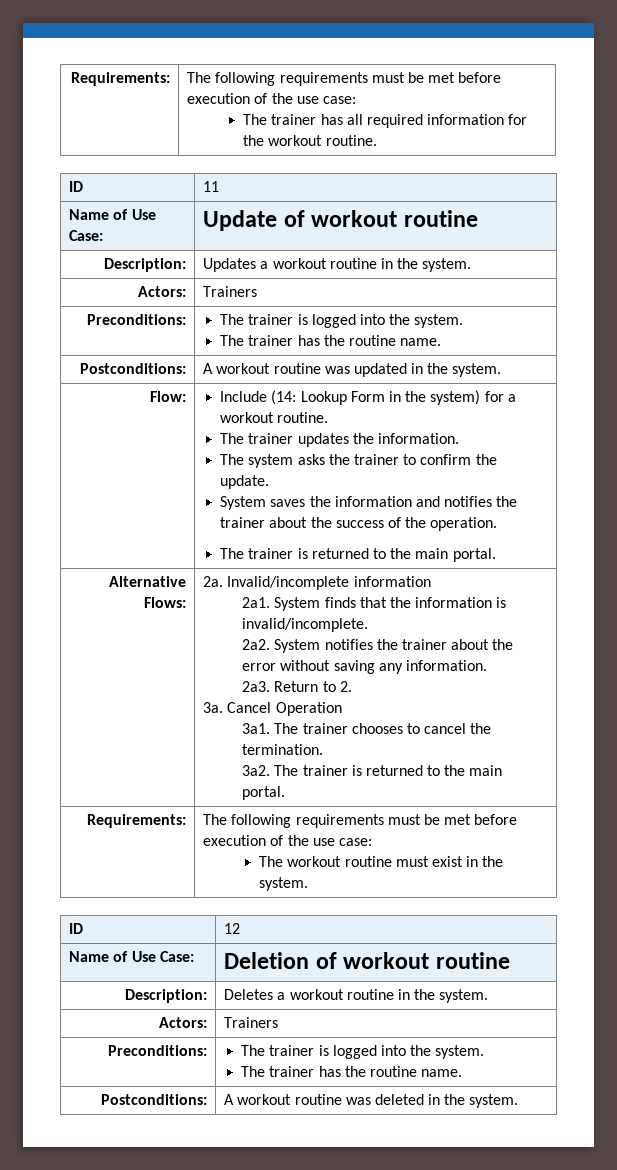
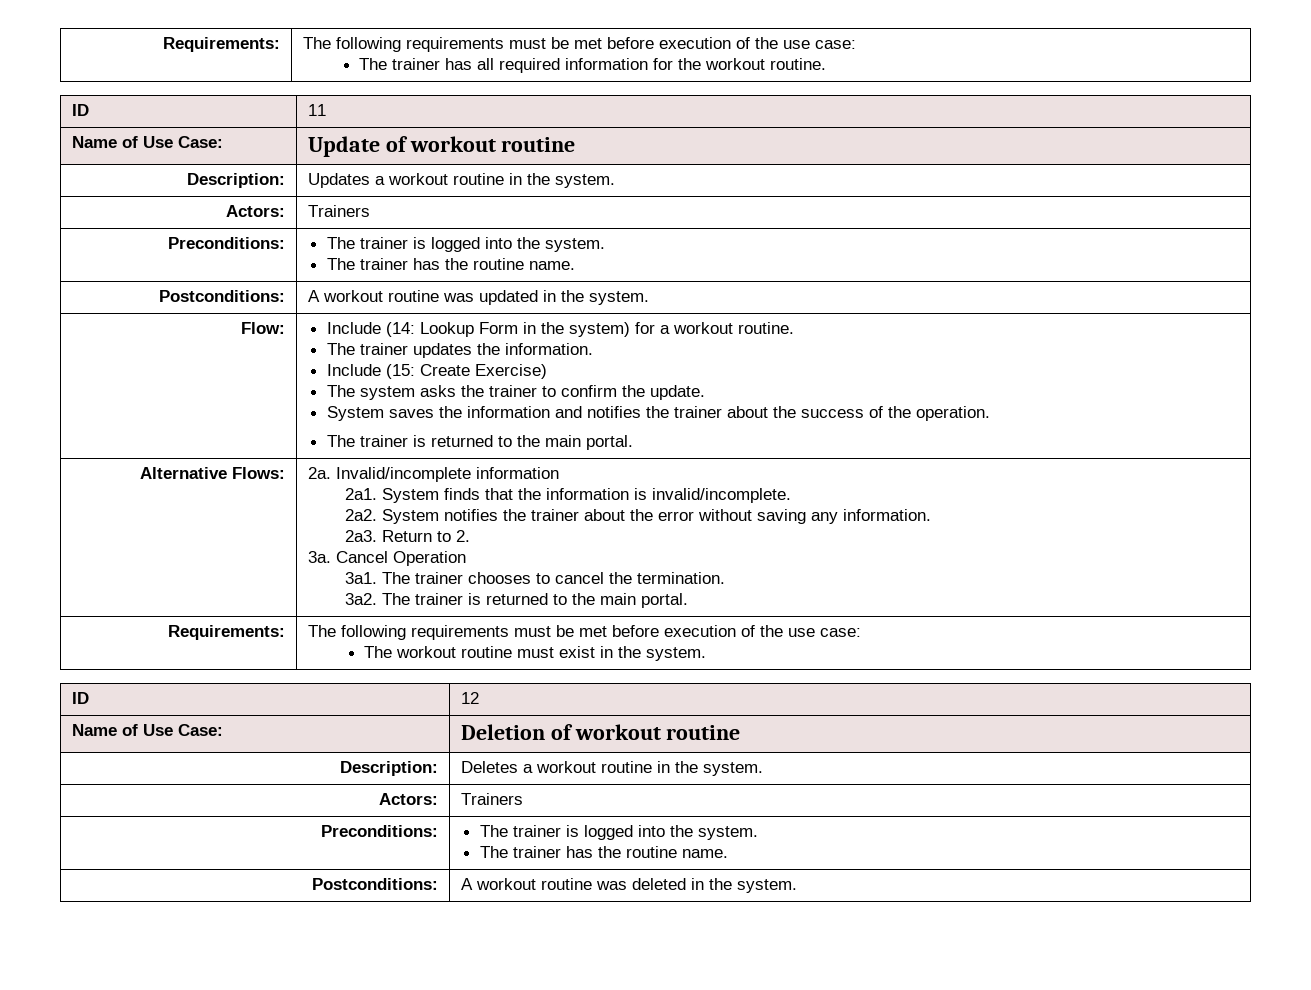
+ Include (15: Create Exercise)

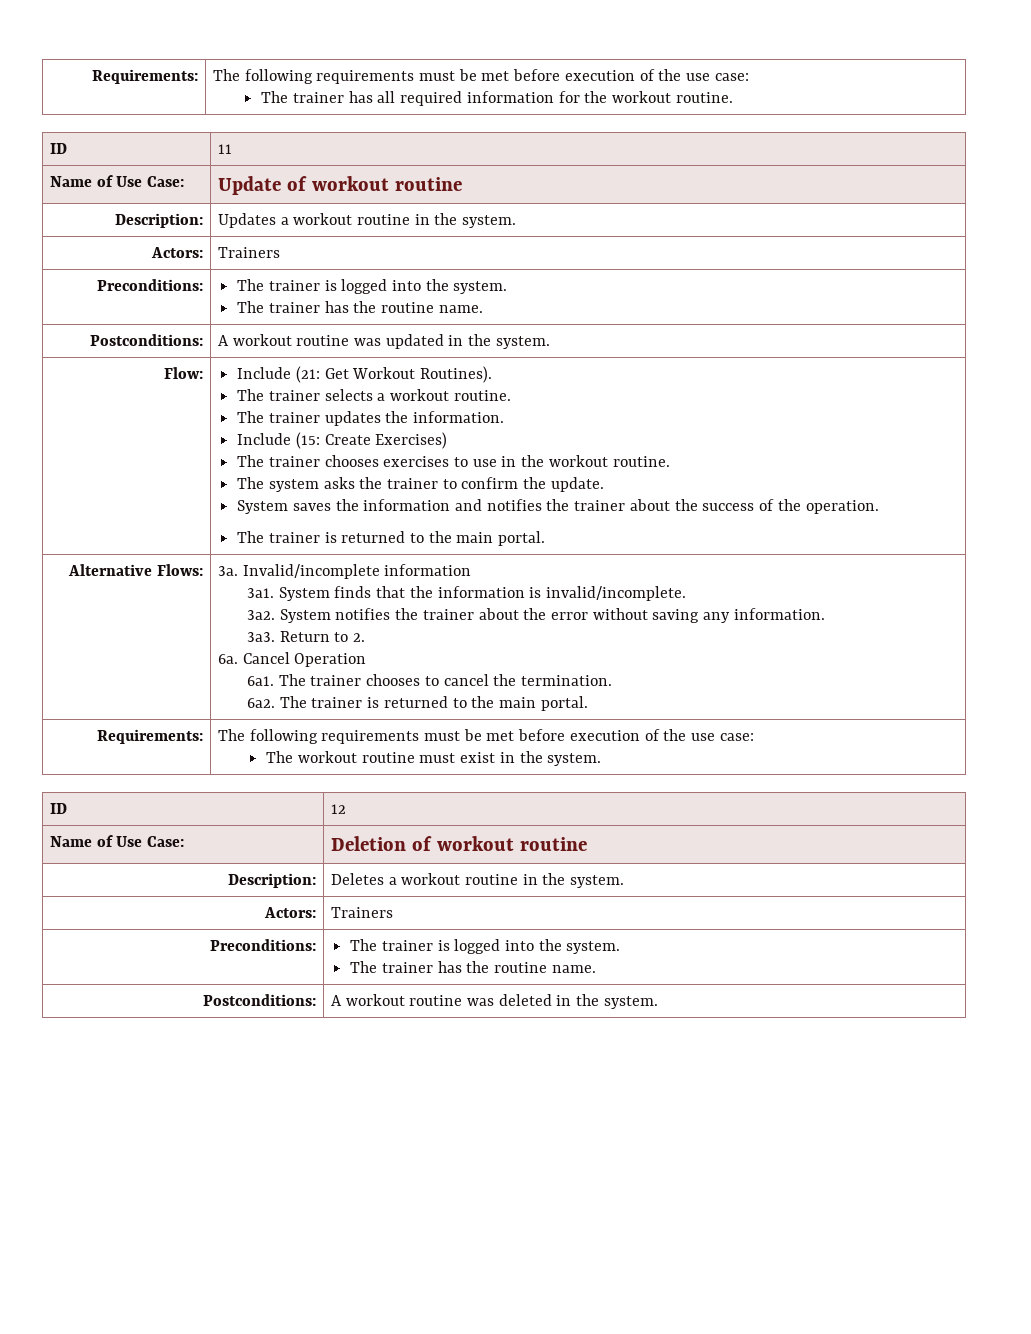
- Include (14: Lookup Form in the system) for a workout routine.
+ Include (21: Get Workout Routines).
+ The trainer selects a workout routine.
- Include (15: Create Exercise)
+ Include (15: Create Exercises)
+ The trainer chooses exercises to use in the workout routine.
- 2a.
+ 3a.
- 2a1.
+ 3a1.
- 2a2.
+ 3a2.
- 2a3.
+ 3a3.
- 3a.
+ 6a.
- 3a1.
+ 6a1.
- 3a2.
+ 6a2.

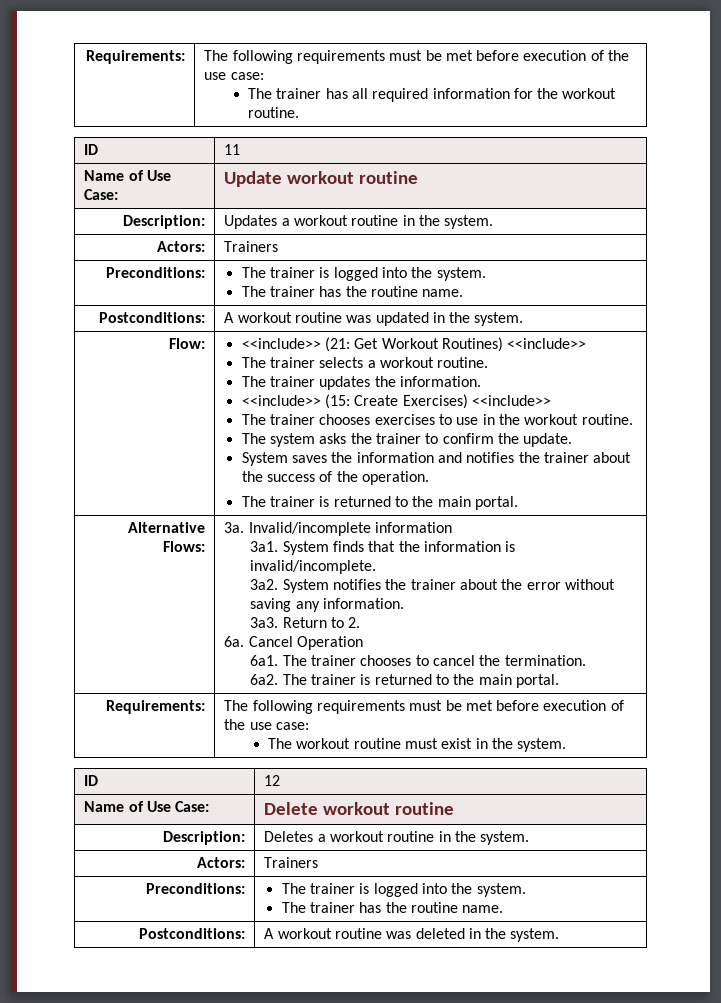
- Name of Use Case: | Update of workout routine
+ Name of Use Case: | Update workout routine
- Include (21: Get Workout Routines).
+ <<include>> (21: Get Workout Routines) <<include>>
- Include (15: Create Exercises)
+ <<include>> (15: Create Exercises) <<include>>
- Name of Use Case: | Deletion of workout routine
+ Name of Use Case: | Delete workout routine

